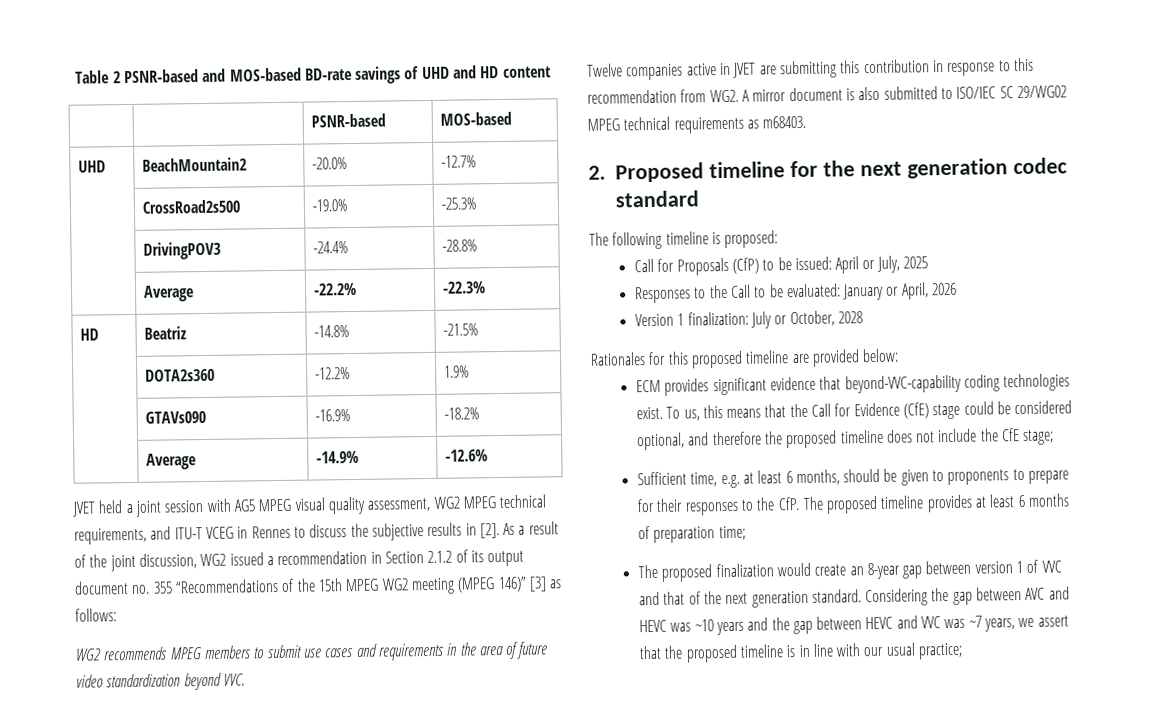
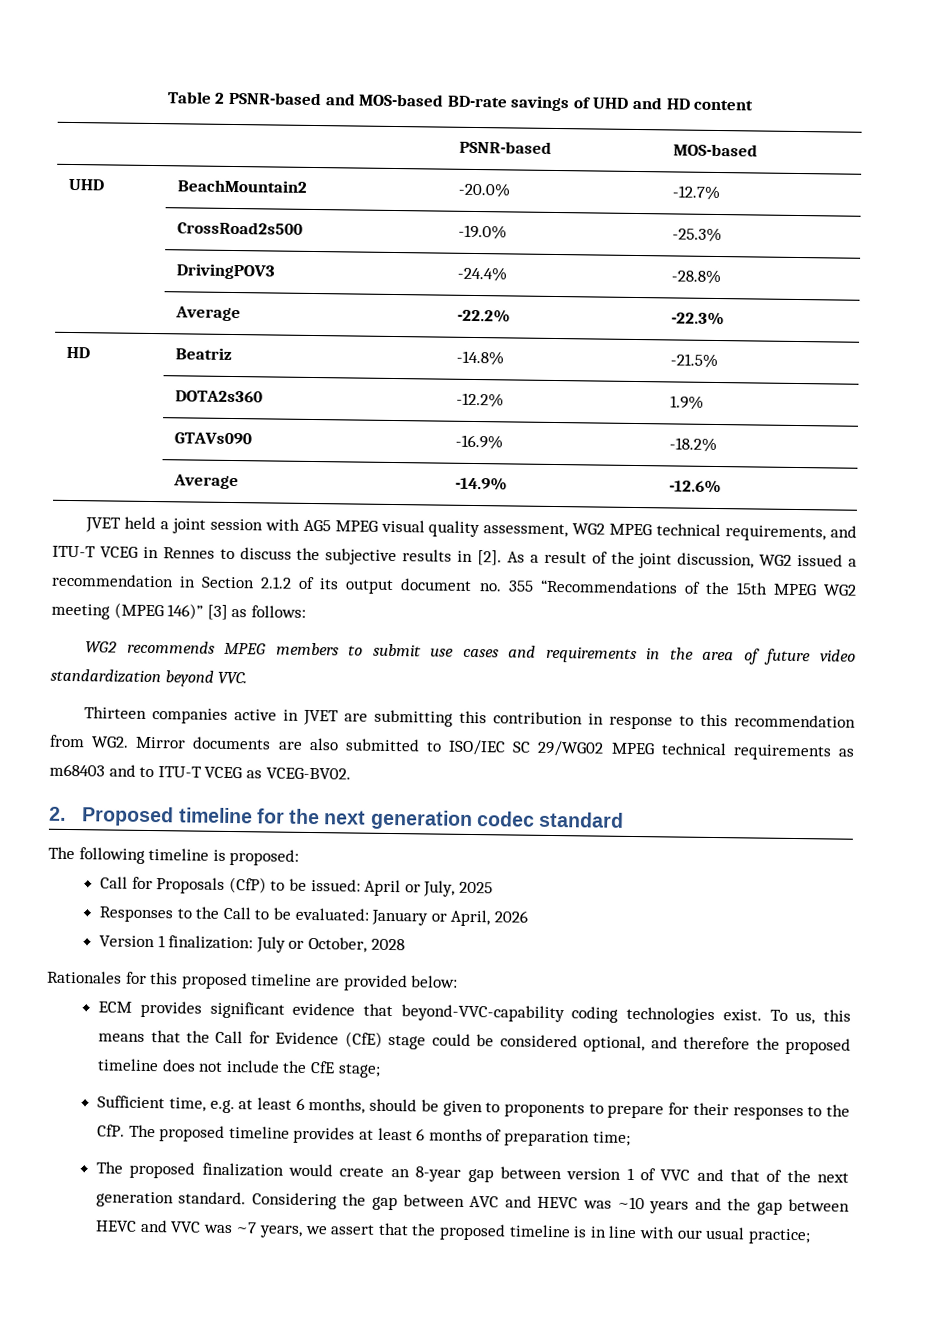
- Twelve companies active in JVET are submitting this contribution in response to this recommendation from WG2. A mirror document is also submitted to ISO/IEC SC 29/WG02 MPEG technical requirements as m68403.
+ Thirteen companies active in JVET are submitting this contribution in response to this recommendation from WG2. Mirror documents are also submitted to ISO/IEC SC 29/WG02 MPEG technical requirements as m68403 and to ITU-T VCEG as VCEG-BV02.

